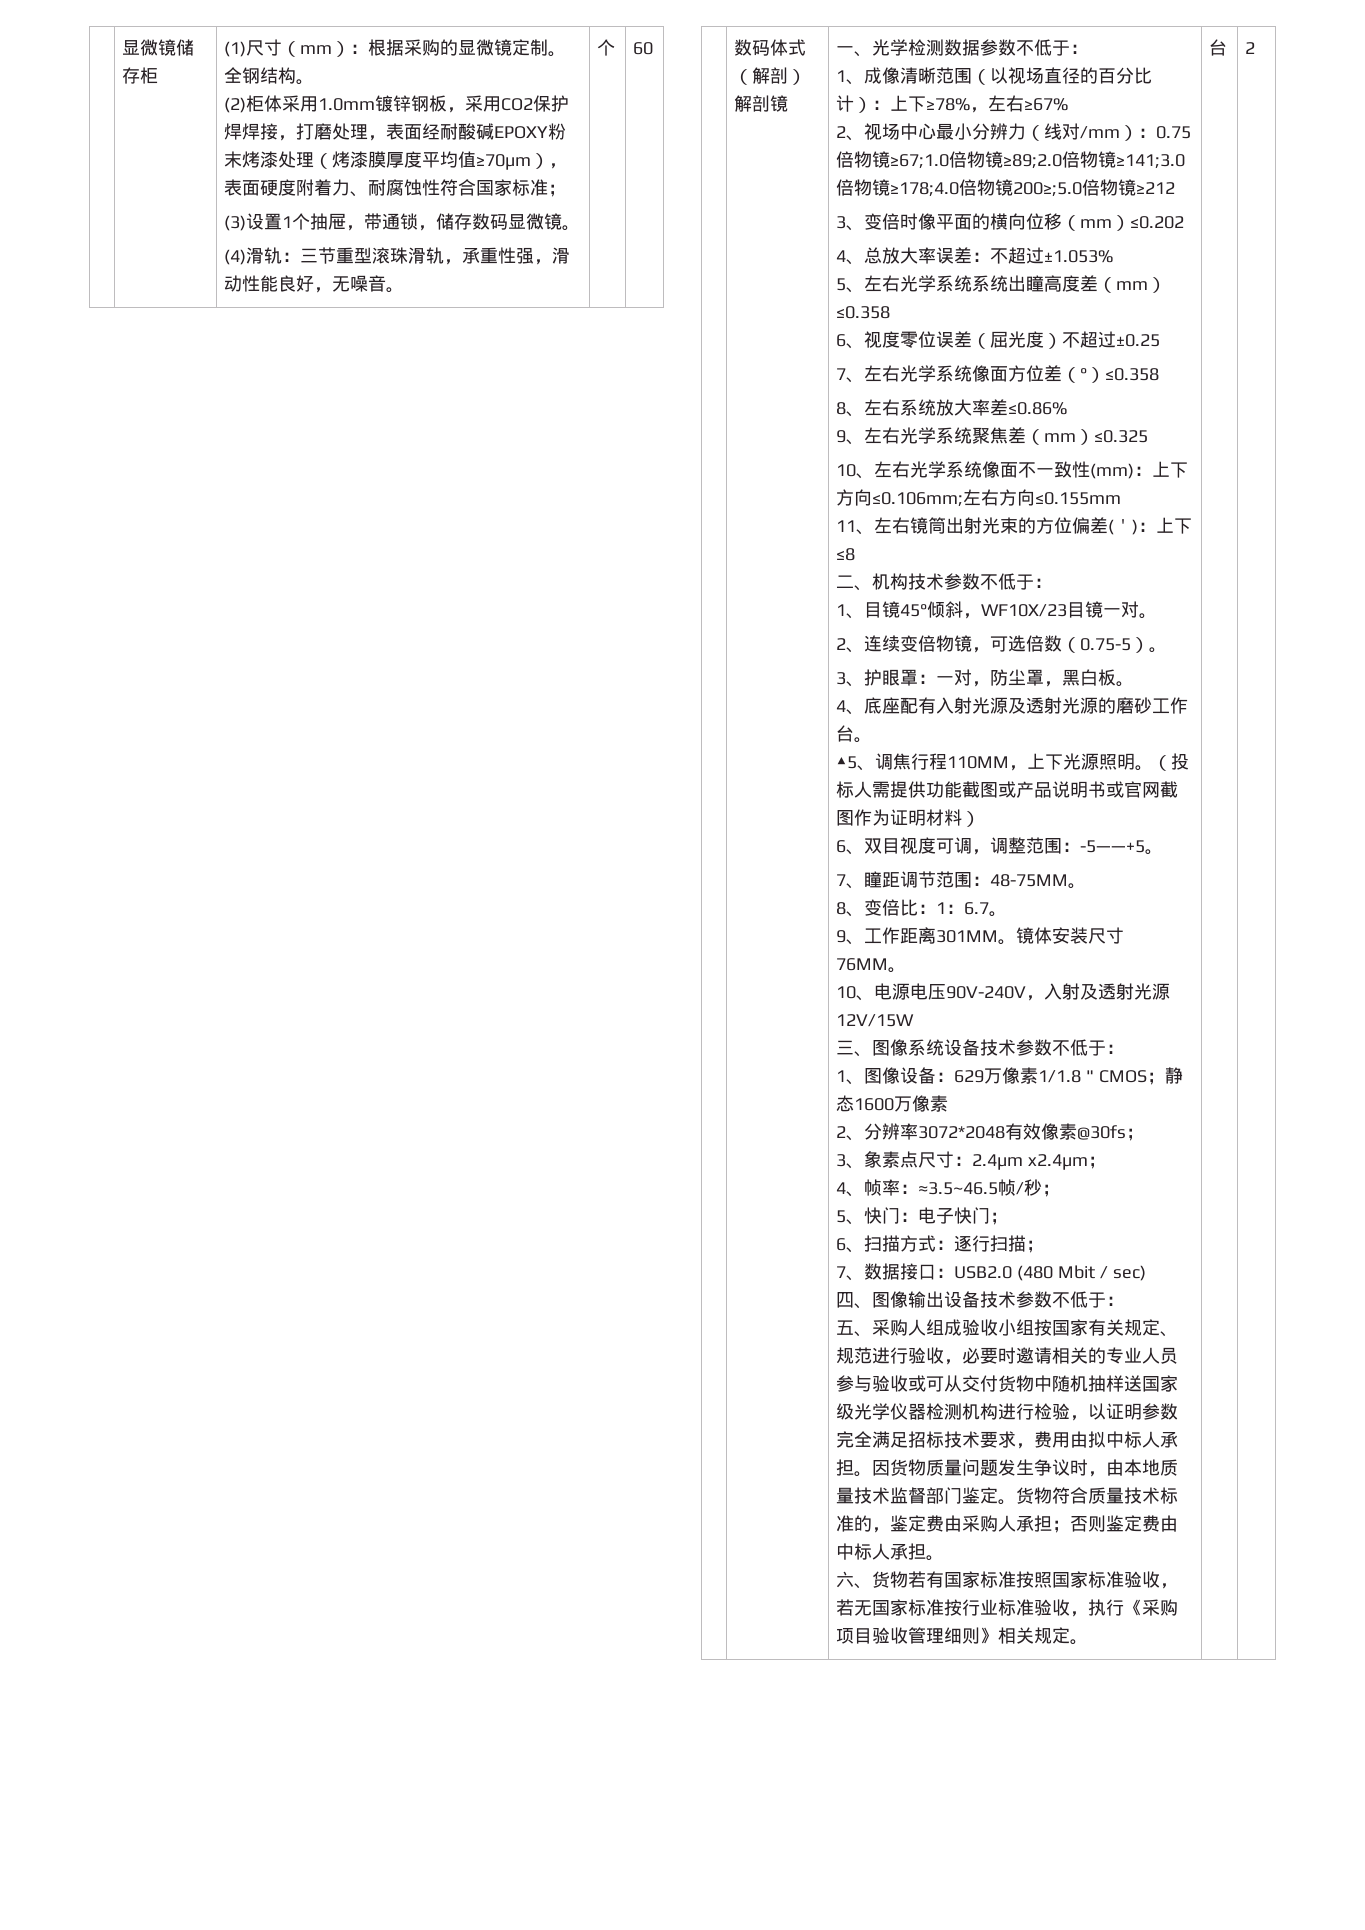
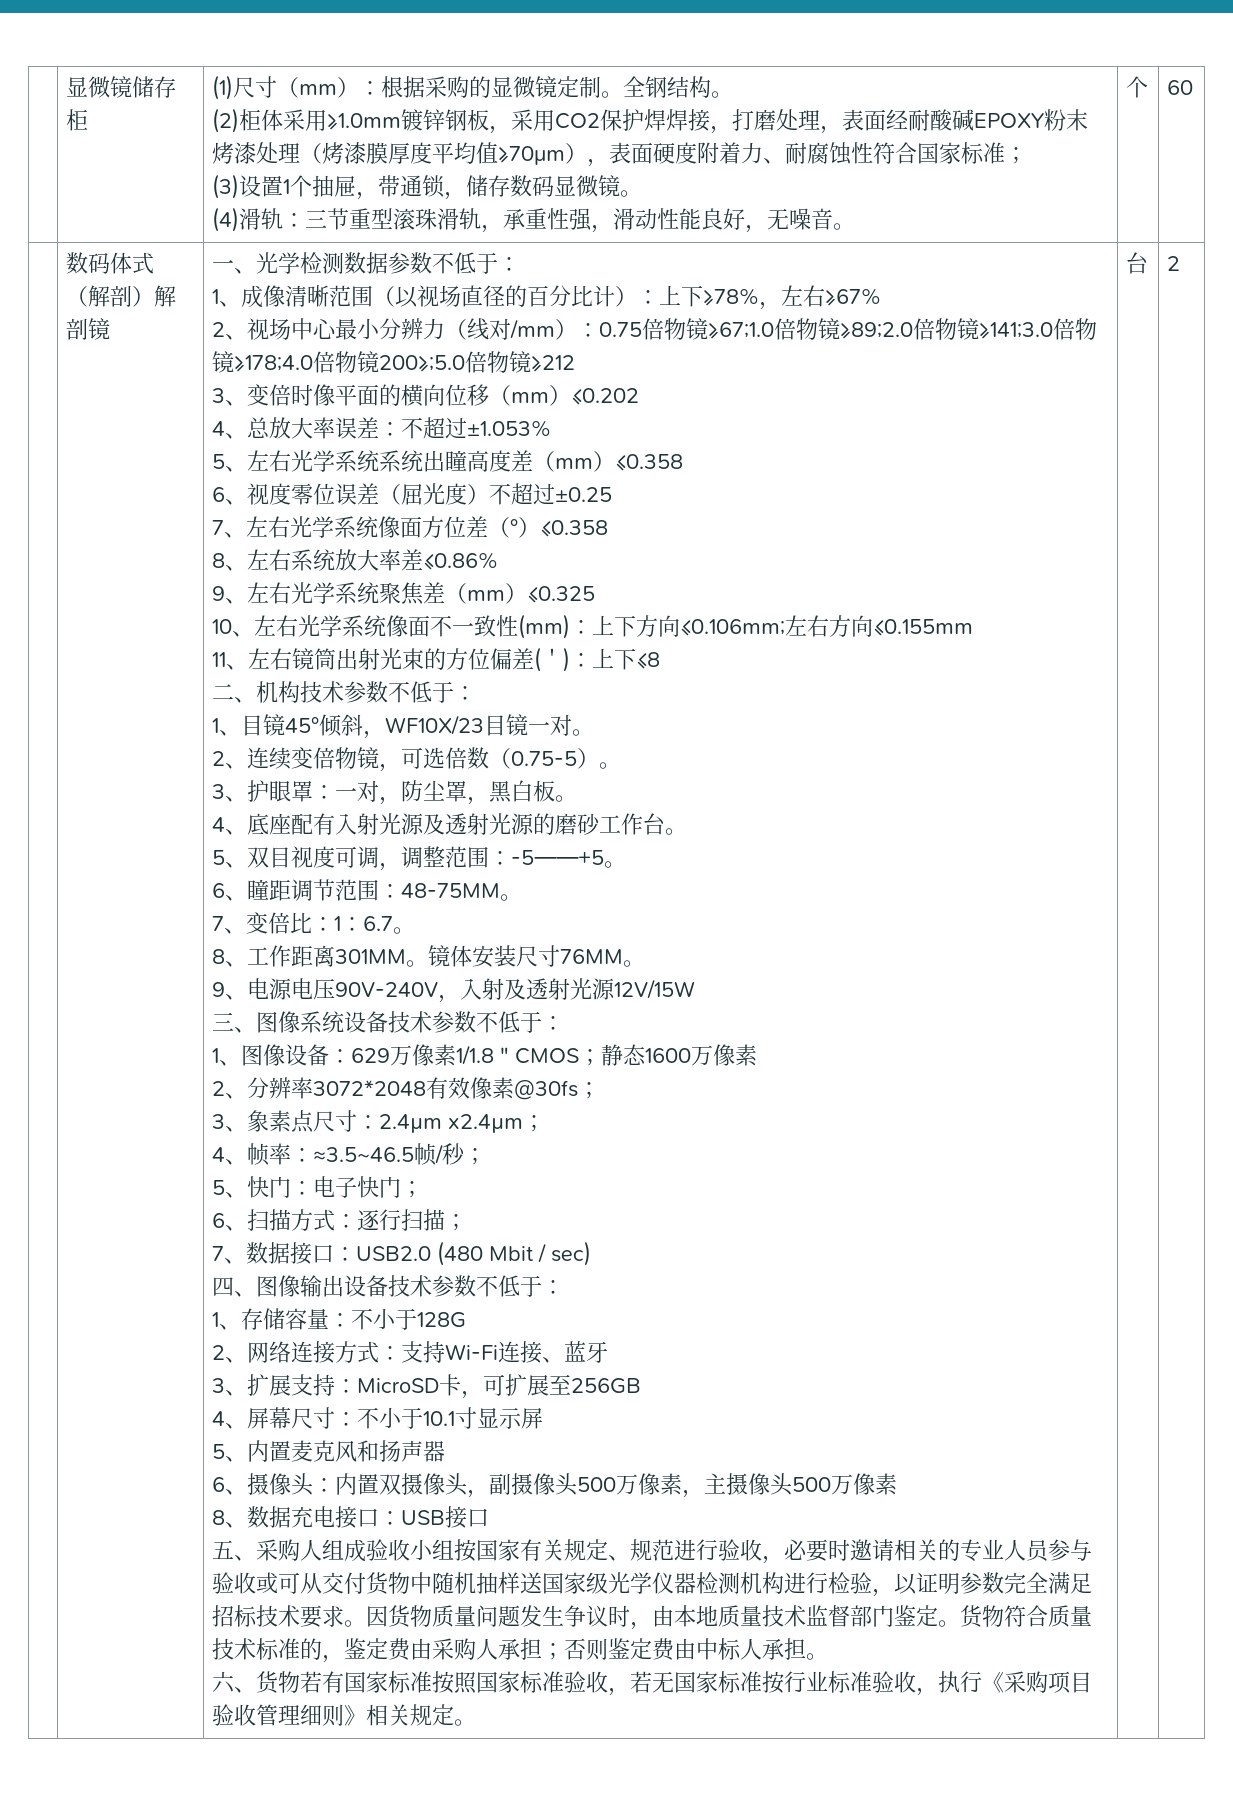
- (2)柜体采用1.0mm镀锌钢板，采用CO2保护焊焊接，打磨处理，表面经耐酸碱EPOXY粉末烤漆处理（烤漆膜厚度平均值≥70μm），表面硬度附着力、耐腐蚀性符合国家标准；
+ (2)柜体采用≥1.0mm镀锌钢板，采用CO2保护焊焊接，打磨处理，表面经耐酸碱EPOXY粉末烤漆处理（烤漆膜厚度平均值≥70μm），表面硬度附着力、耐腐蚀性符合国家标准；
- ▲5、调焦行程110MM，上下光源照明。（投标人需提供功能截图或产品说明书或官网截图作为证明材料）
- 6、双目视度可调，调整范围：-5——+5。
+ 5、双目视度可调，调整范围：-5——+5。
- 7、瞳距调节范围：48-75MM。
+ 6、瞳距调节范围：48-75MM。
- 8、变倍比：1：6.7。
+ 7、变倍比：1：6.7。
- 9、工作距离301MM。
+ 8、工作距离301MM。
- 10、电源电压90V-240V，入射及透射光源12V/15W
+ 9、电源电压90V-240V，入射及透射光源12V/15W
+ 1、存储容量：不小于128G
+ 2、网络连接方式：支持Wi-Fi连接、蓝牙
+ 3、扩展支持：MicroSD卡，可扩展至256GB
+ 4、屏幕尺寸：不小于10.1寸显示屏
+ 5、内置麦克风和扬声器
+ 6、摄像头：内置双摄像头，副摄像头500万像素，主摄像头500万像素
+ 8、数据充电接口：USB接口
- 五、采购人组成验收小组按国家有关规定、规范进行验收，必要时邀请相关的专业人员参与验收或可从交付货物中随机抽样送国家级光学仪器检测机构进行检验，以证明参数完全满足招标技术要求，费用由拟中标人承担。
+ 五、采购人组成验收小组按国家有关规定、规范进行验收，必要时邀请相关的专业人员参与验收或可从交付货物中随机抽样送国家级光学仪器检测机构进行检验，以证明参数完全满足招标技术要求。

